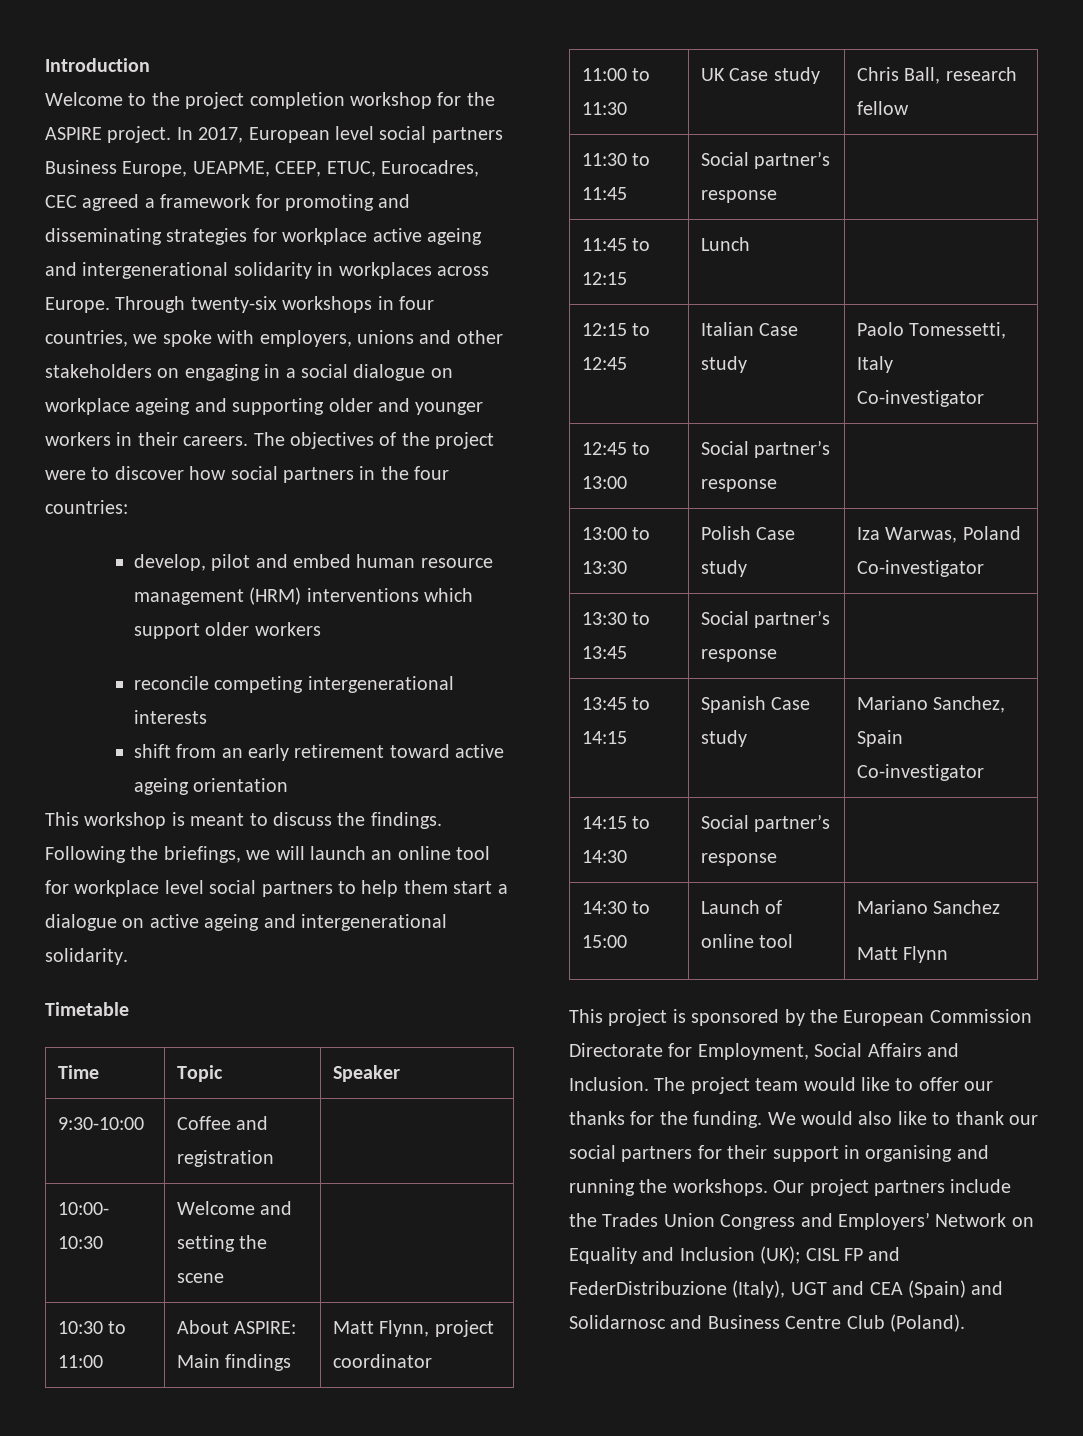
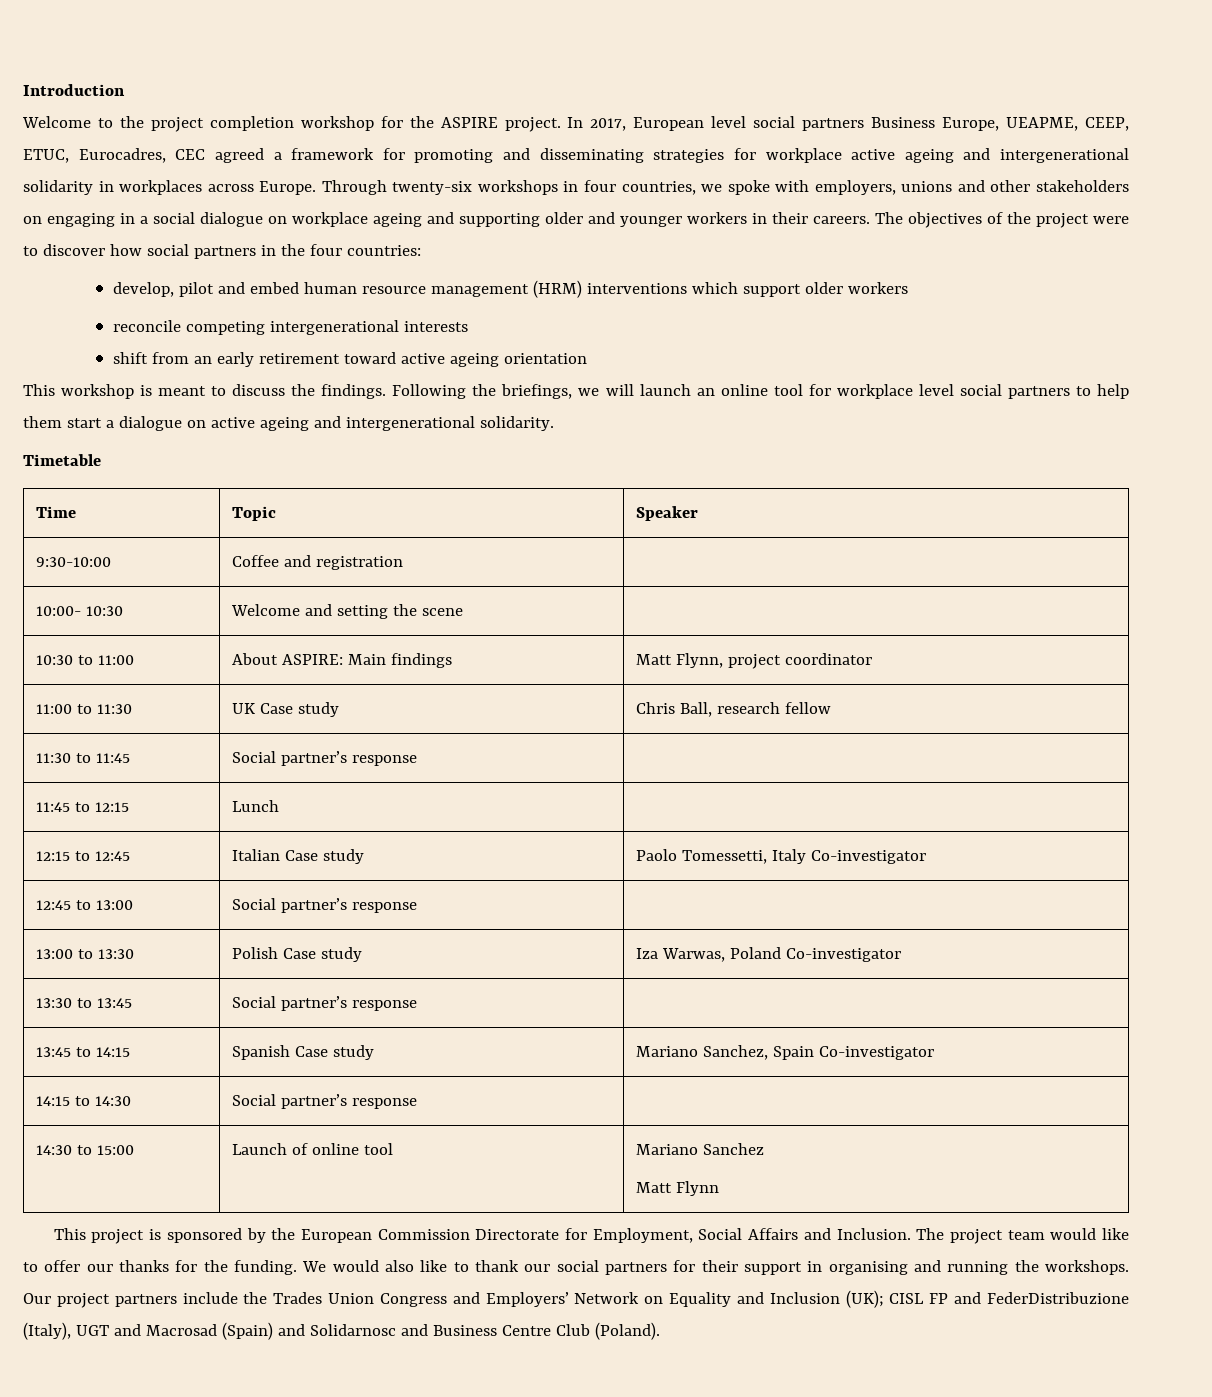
- Our project partners include the Trades Union Congress and Employers’ Network on Equality and Inclusion (UK); CISL FP and FederDistribuzione (Italy), UGT and CEA (Spain) and Solidarnosc and Business Centre Club (Poland).
+ Our project partners include the Trades Union Congress and Employers’ Network on Equality and Inclusion (UK); CISL FP and FederDistribuzione (Italy), UGT and Macrosad (Spain) and Solidarnosc and Business Centre Club (Poland).

